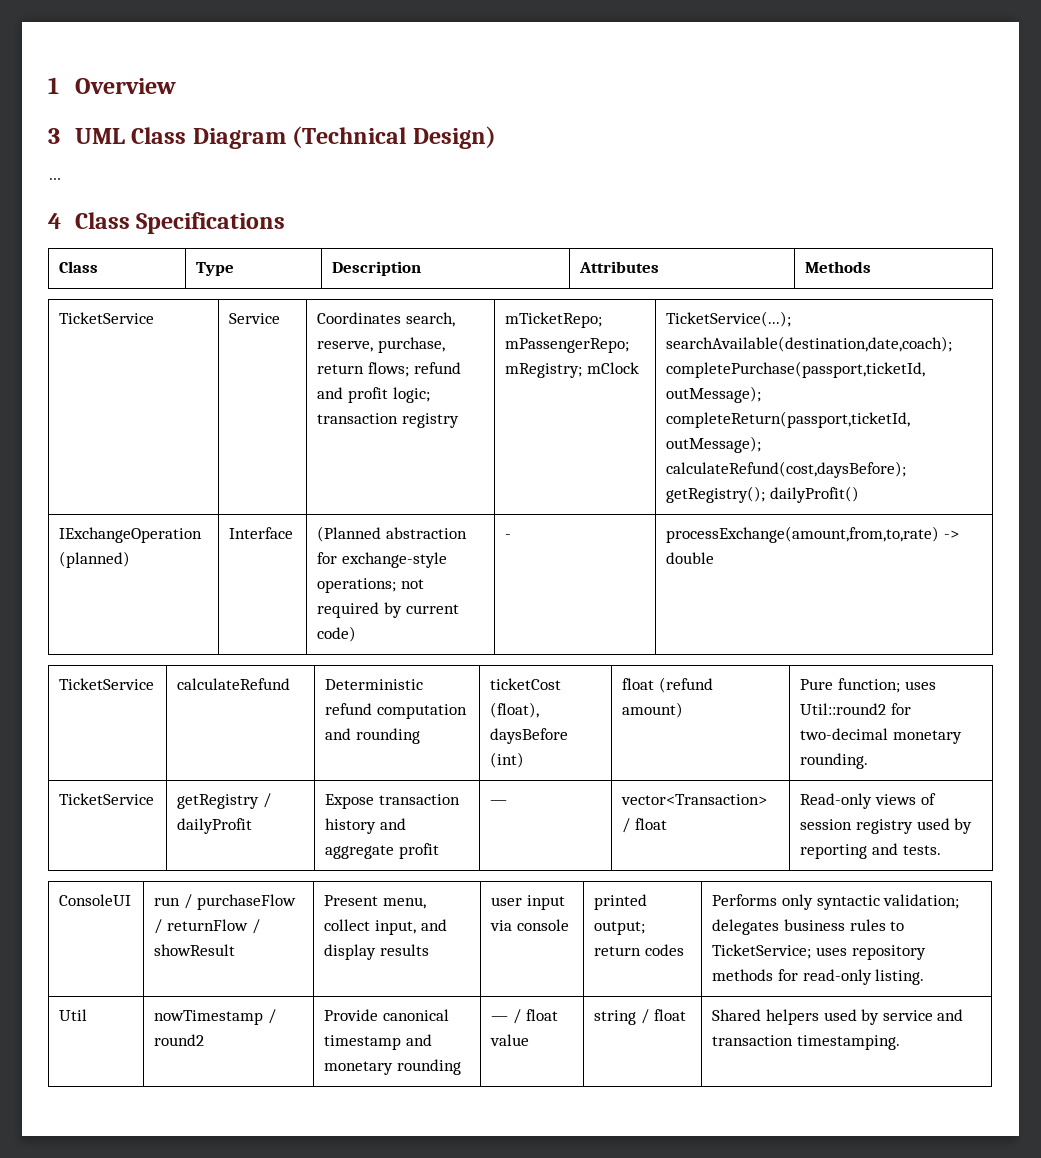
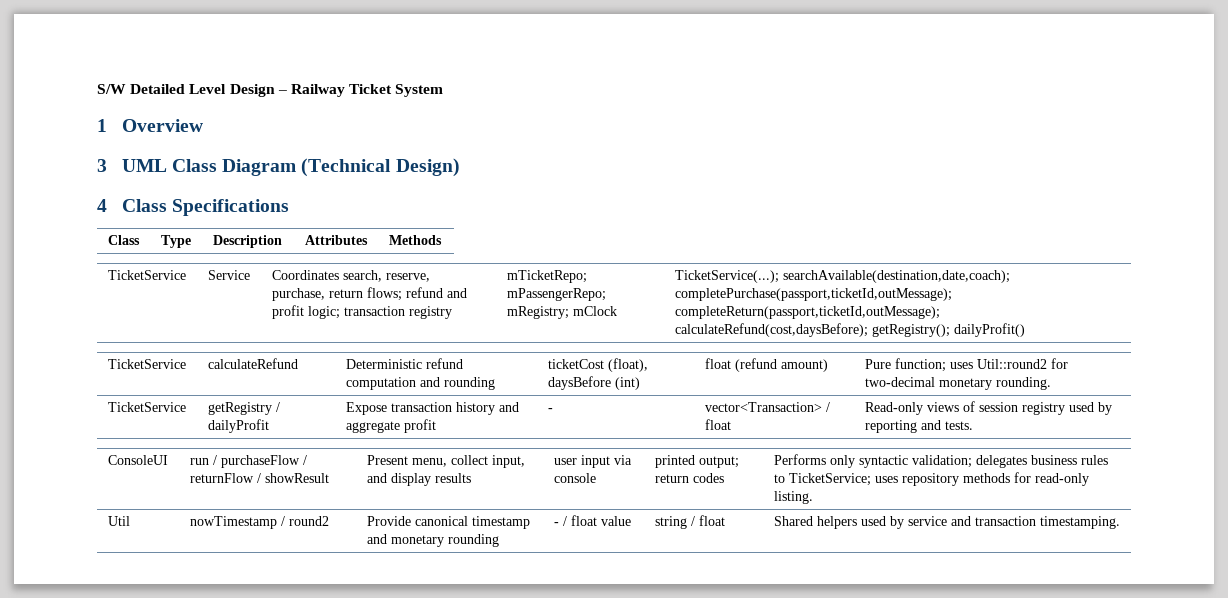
+ S/W Detailed Level Design – Railway Ticket System
- …
- IExchangeOperation (planned) | Interface | (Planned abstraction for exchange-style operations; not required by current code) | - | processExchange(amount,from,to,rate) -> double
- TicketService | getRegistry / dailyProfit | Expose transaction history and aggregate profit | — | vector<Transaction> / float | Read-only views of session registry used by reporting and tests.
+ TicketService | getRegistry / dailyProfit | Expose transaction history and aggregate profit | - | vector<Transaction> / float | Read-only views of session registry used by reporting and tests.
- Util | nowTimestamp / round2 | Provide canonical timestamp and monetary rounding | — / float value | string / float | Shared helpers used by service and transaction timestamping.
+ Util | nowTimestamp / round2 | Provide canonical timestamp and monetary rounding | - / float value | string / float | Shared helpers used by service and transaction timestamping.

